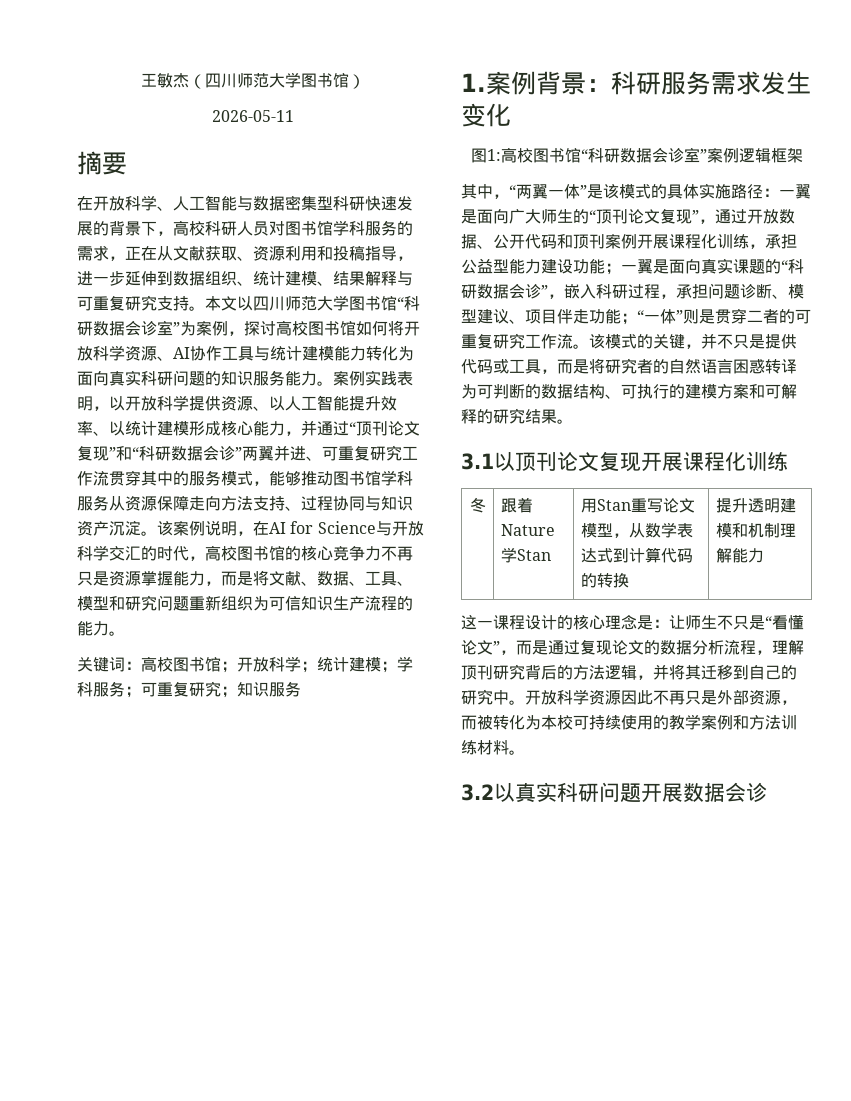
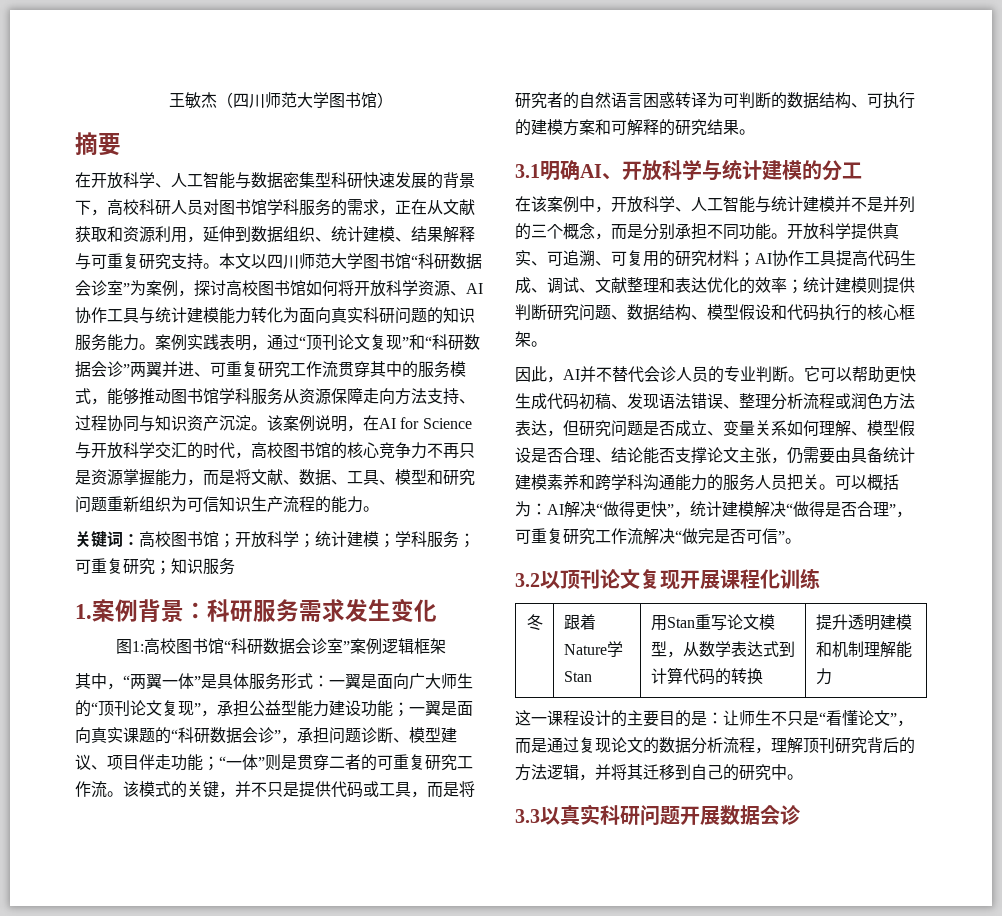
- 2026-05-11
- 在开放科学、人工智能与数据密集型科研快速发展的背景下，高校科研人员对图书馆学科服务的需求，正在从文献获取、资源利用和投稿指导，进一步延伸到数据组织、统计建模、结果解释与可重复研究支持。
+ 在开放科学、人工智能与数据密集型科研快速发展的背景下，高校科研人员对图书馆学科服务的需求，正在从文献获取和资源利用，延伸到数据组织、统计建模、结果解释与可重复研究支持。
- 案例实践表明，以开放科学提供资源、以人工智能提升效率、以统计建模形成核心能力，并通过“顶刊论文复现”和“科研数据会诊”两翼并进、可重复研究工作流贯穿其中的服务模式，能够推动图书馆学科服务从资源保障走向方法支持、过程协同与知识资产沉淀。
+ 案例实践表明，通过“顶刊论文复现”和“科研数据会诊”两翼并进、可重复研究工作流贯穿其中的服务模式，能够推动图书馆学科服务从资源保障走向方法支持、过程协同与知识资产沉淀。
- 其中，“两翼一体”是该模式的具体实施路径：一翼是面向广大师生的“顶刊论文复现”，通过开放数据、公开代码和顶刊案例开展课程化训练，承担公益型能力建设功能；一翼是面向真实课题的“科研数据会诊”，嵌入科研过程，承担问题诊断、模型建议、项目伴走功能；“一体”则是贯穿二者的可重复研究工作流。
+ 其中，“两翼一体”是具体服务形式：一翼是面向广大师生的“顶刊论文复现”，承担公益型能力建设功能；一翼是面向真实课题的“科研数据会诊”，承担问题诊断、模型建议、项目伴走功能；“一体”则是贯穿二者的可重复研究工作流。
- 3.1以顶刊论文复现开展课程化训练
+ 3.1明确AI、开放科学与统计建模的分工
+ 在该案例中，开放科学、人工智能与统计建模并不是并列的三个概念，而是分别承担不同功能。开放科学提供真实、可追溯、可复用的研究材料；AI协作工具提高代码生成、调试、文献整理和表达优化的效率；统计建模则提供判断研究问题、数据结构、模型假设和代码执行的核心框架。
+ 因此，AI并不替代会诊人员的专业判断。它可以帮助更快生成代码初稿、发现语法错误、整理分析流程或润色方法表达，但研究问题是否成立、变量关系如何理解、模型假设是否合理、结论能否支撑论文主张，仍需要由具备统计建模素养和跨学科沟通能力的服务人员把关。可以概括为：AI解决“做得更快”，统计建模解决“做得是否合理”，可重复研究工作流解决“做完是否可信”。
+ 3.2以顶刊论文复现开展课程化训练
- 这一课程设计的核心理念是：让师生不只是“看懂论文”，而是通过复现论文的数据分析流程，理解顶刊研究背后的方法逻辑，并将其迁移到自己的研究中。开放科学资源因此不再只是外部资源，而被转化为本校可持续使用的教学案例和方法训练材料。
- 3.2以真实科研问题开展数据会诊
+ 这一课程设计的主要目的是：让师生不只是“看懂论文”，而是通过复现论文的数据分析流程，理解顶刊研究背后的方法逻辑，并将其迁移到自己的研究中。
+ 3.3以真实科研问题开展数据会诊

